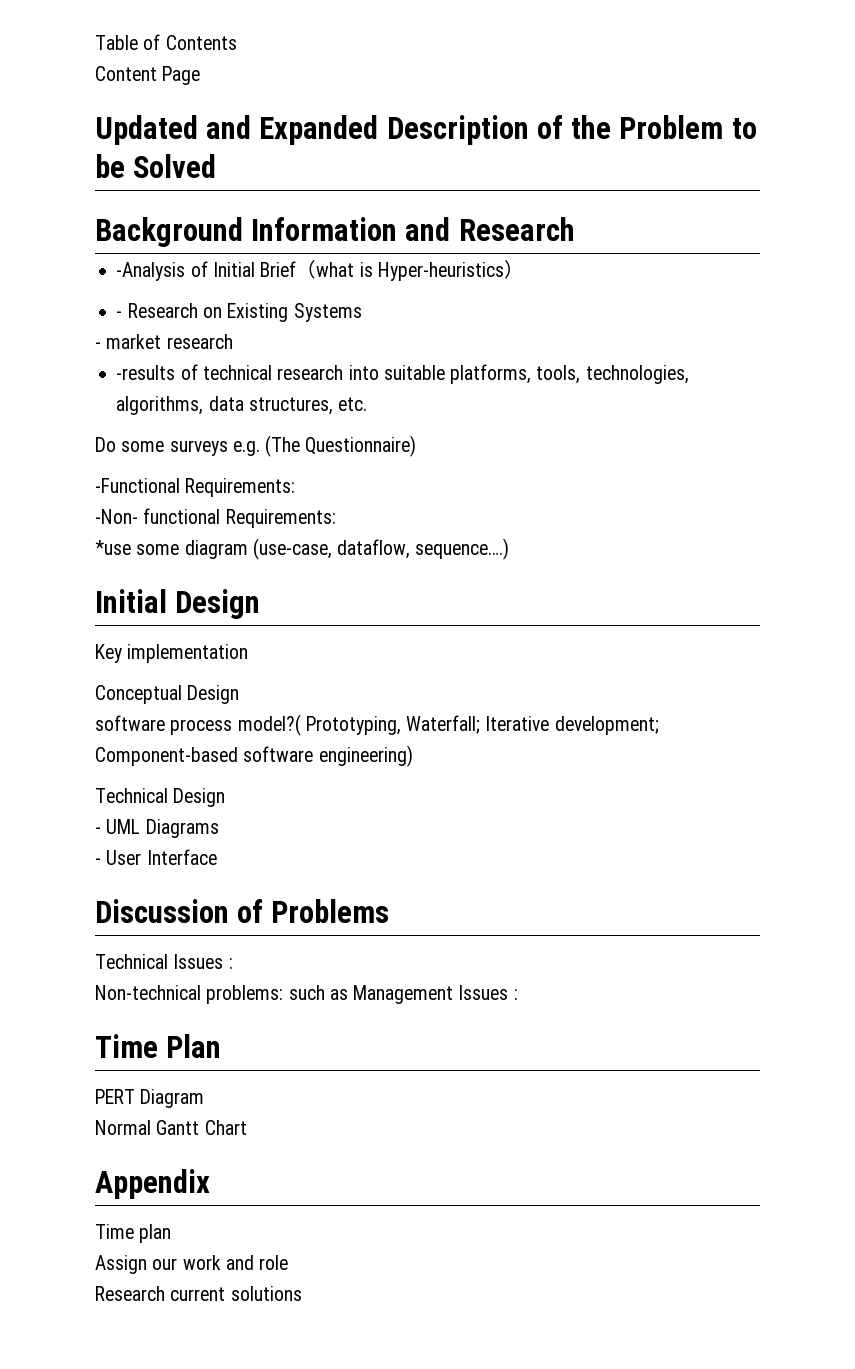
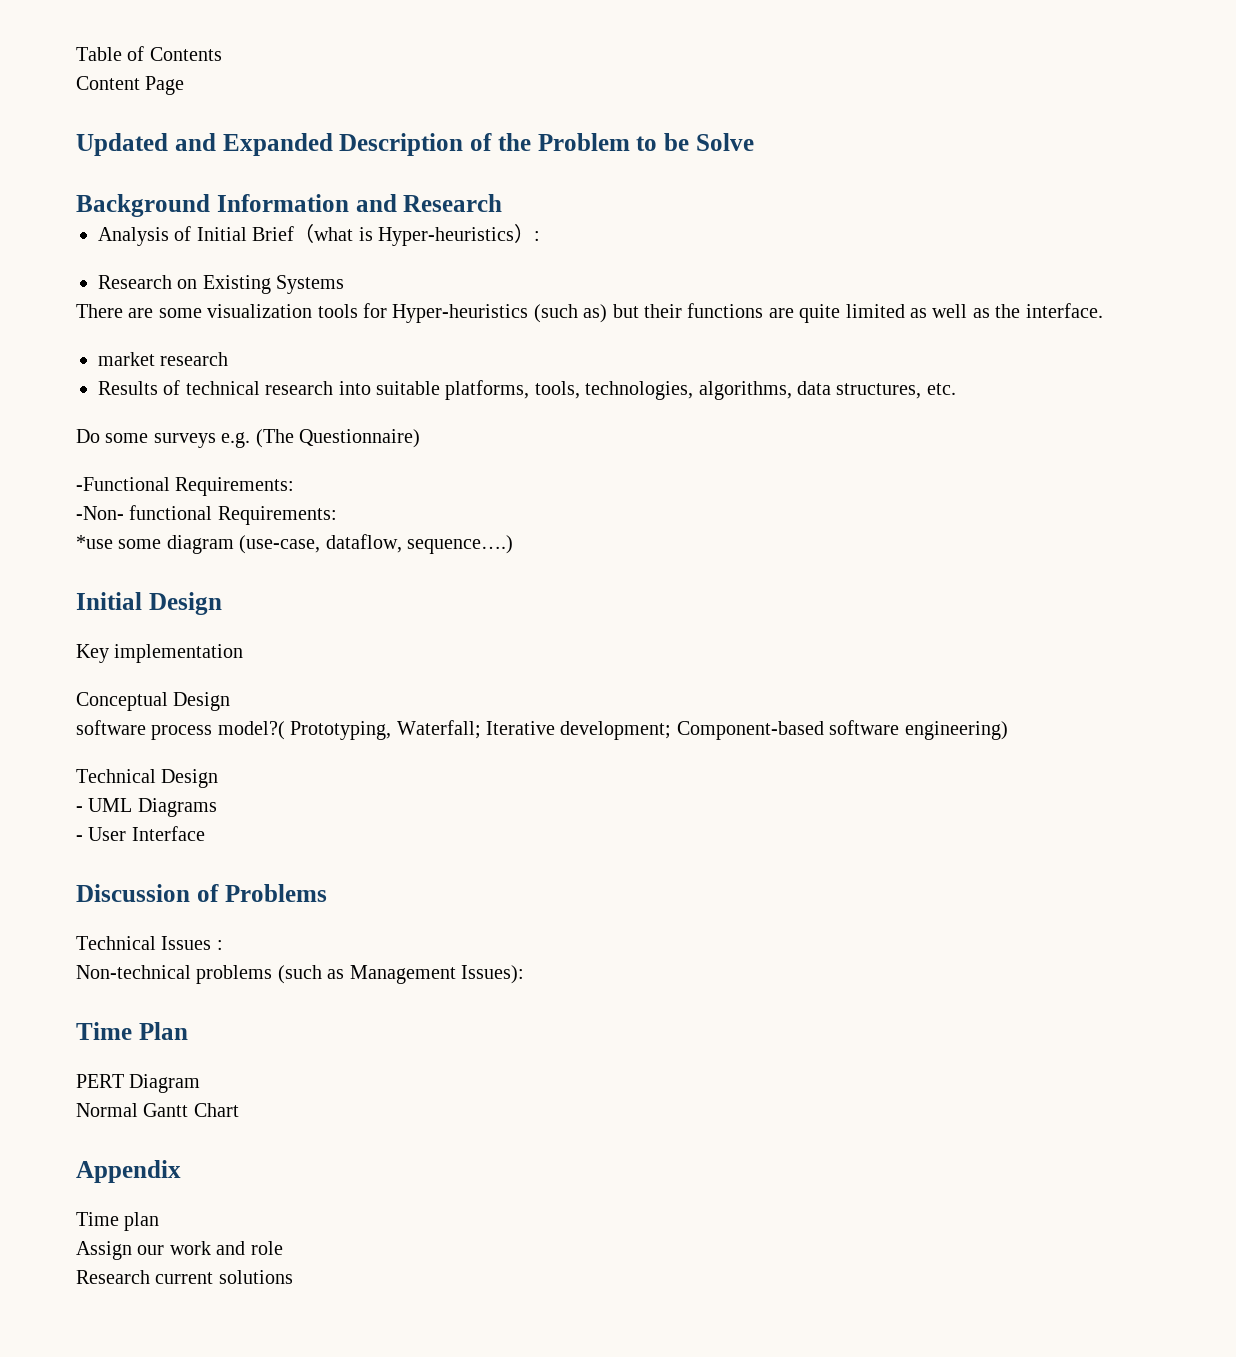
- Updated and Expanded Description of the Problem to be Solved
+ Updated and Expanded Description of the Problem to be Solve
- -Analysis of Initial Brief（what is Hyper-heuristics）
- - Research on Existing Systems
+ Analysis of Initial Brief（what is Hyper-heuristics）:
+ Research on Existing Systems
- - market research
+ There are some visualization tools for Hyper-heuristics (such as) but their functions are quite limited as well as the interface.
+ market research
- -results of technical research into suitable platforms, tools, technologies, algorithms, data structures, etc.
+ Results of technical research into suitable platforms, tools, technologies, algorithms, data structures, etc.
- Non-technical problems: such as Management Issues :
+ Non-technical problems (such as Management Issues):

